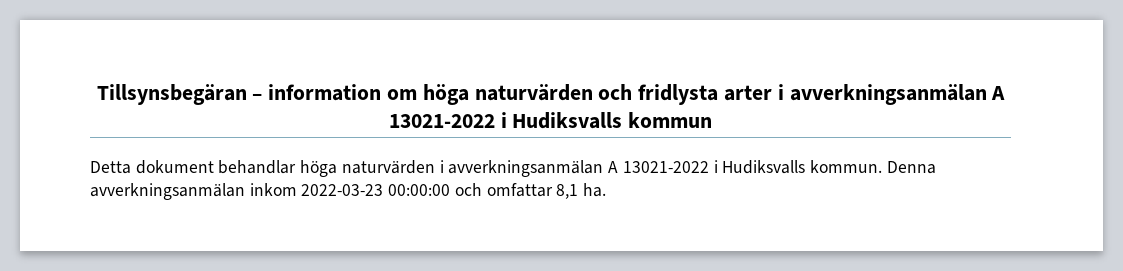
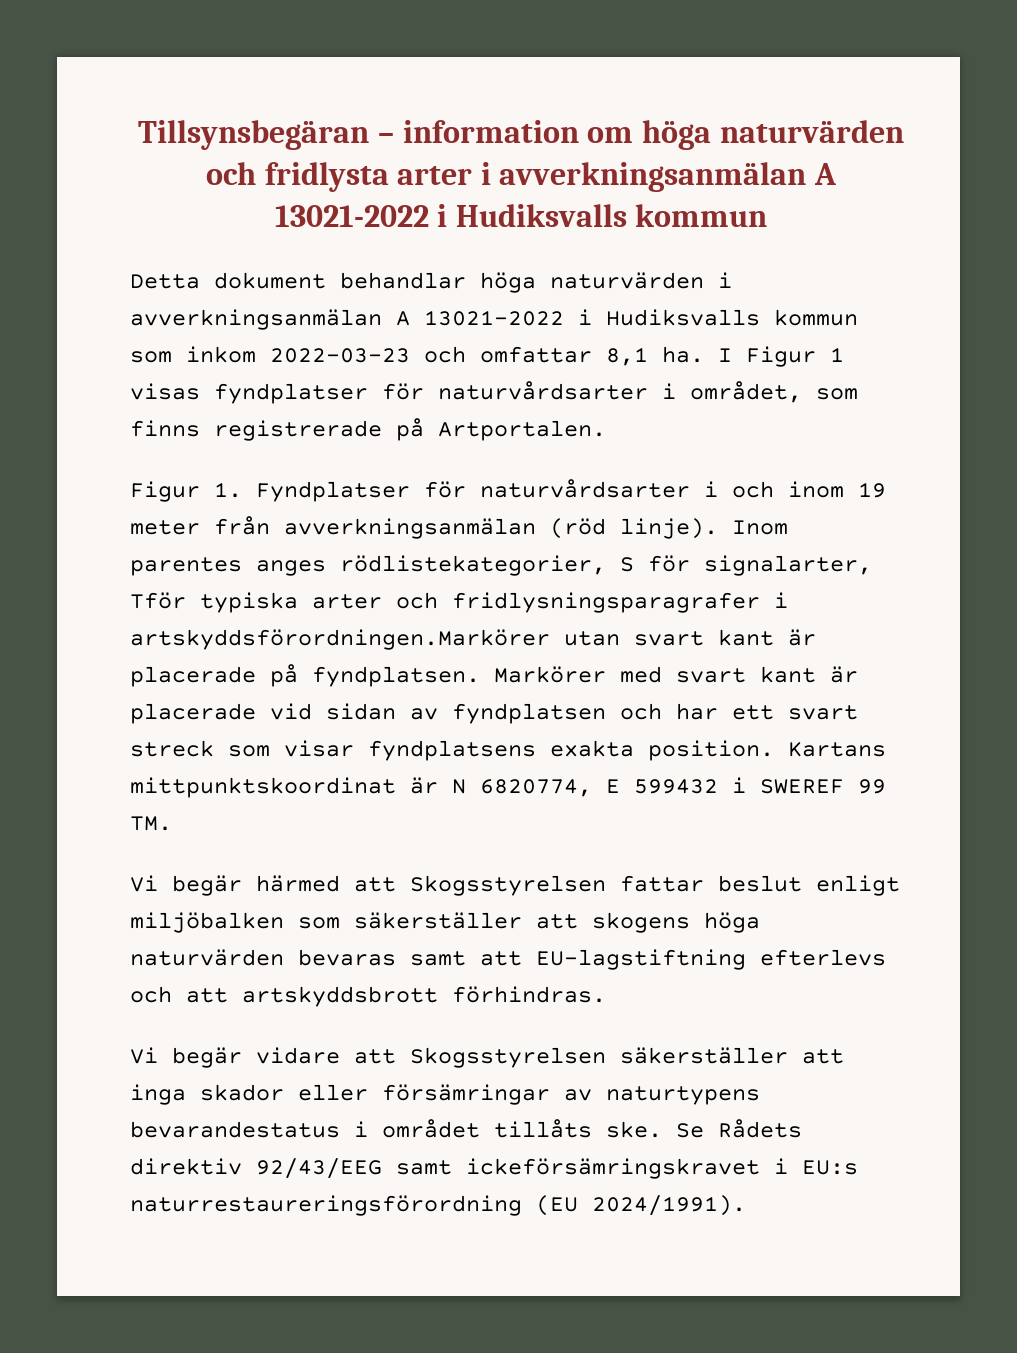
- Detta dokument behandlar höga naturvärden i avverkningsanmälan A 13021-2022 i Hudiksvalls kommun. Denna avverkningsanmälan inkom 2022-03-23 00:00:00 och omfattar 8,1 ha.
+ Detta dokument behandlar höga naturvärden i avverkningsanmälan A 13021-2022 i Hudiksvalls kommun som inkom 2022-03-23 och omfattar 8,1 ha.
+ I Figur 1 visas fyndplatser för naturvårdsarter i området, som finns registrerade på Artportalen.
+ Figur 1. Fyndplatser för naturvårdsarter i och inom 19 meter från avverkningsanmälan (röd linje). Inom parentes anges rödlistekategorier, S för signalarter, Tför typiska arter och fridlysningsparagrafer i artskyddsförordningen.Markörer utan svart kant är placerade på fyndplatsen. Markörer med svart kant är placerade vid sidan av fyndplatsen och har ett svart streck som visar fyndplatsens exakta position. Kartans mittpunktskoordinat är N 6820774, E 599432 i SWEREF 99 TM.
+ Vi begär härmed att Skogsstyrelsen fattar beslut enligt miljöbalken som säkerställer att skogens höga naturvärden bevaras samt att EU-lagstiftning efterlevs och att artskyddsbrott förhindras.
+ Vi begär vidare att Skogsstyrelsen säkerställer att inga skador eller försämringar av naturtypens bevarandestatus i området tillåts ske. Se Rådets direktiv 92/43/EEG samt ickeförsämringskravet i EU:s naturrestaureringsförordning (EU 2024/1991).

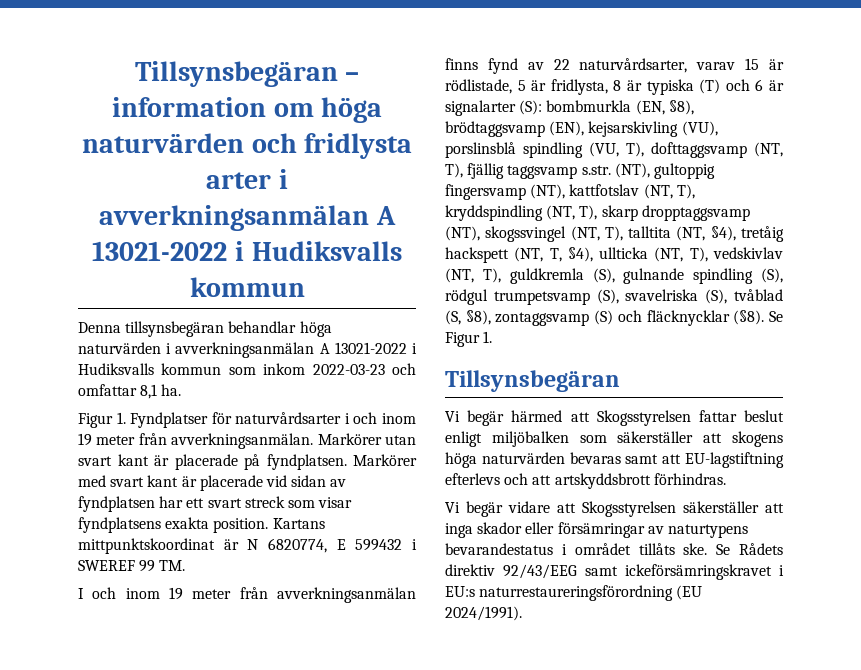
- Detta dokument behandlar höga naturvärden i avverkningsanmälan A 13021-2022 i Hudiksvalls kommun som inkom 2022-03-23 och omfattar 8,1 ha. I Figur 1 visas fyndplatser för naturvårdsarter i området, som finns registrerade på Artportalen.
+ Denna tillsynsbegäran behandlar höga naturvärden i avverkningsanmälan A 13021-2022 i Hudiksvalls kommun som inkom 2022-03-23 och omfattar 8,1 ha.
- Figur 1. Fyndplatser för naturvårdsarter i och inom 19 meter från avverkningsanmälan (röd linje). Inom parentes anges rödlistekategorier, S för signalarter, Tför typiska arter och fridlysningsparagrafer i artskyddsförordningen.Markörer utan svart kant är placerade på fyndplatsen.
+ Figur 1. Fyndplatser för naturvårdsarter i och inom 19 meter från avverkningsanmälan. Markörer utan svart kant är placerade på fyndplatsen.
- Markörer med svart kant är placerade vid sidan av fyndplatsen och har ett svart streck som visar fyndplatsens exakta position.
+ Markörer med svart kant är placerade vid sidan av fyndplatsen har ett svart streck som visar fyndplatsens exakta position.
+ I och inom 19 meter från avverkningsanmälan finns fynd av 22 naturvårdsarter, varav 15 är rödlistade, 5 är fridlysta, 8 är typiska (T) och 6 är signalarter (S): bombmurkla (EN, §8), brödtaggsvamp (EN), kejsarskivling (VU), porslinsblå spindling (VU, T), dofttaggsvamp (NT, T), fjällig taggsvamp s.str. (NT), gultoppig fingersvamp (NT), kattfotslav (NT, T), kryddspindling (NT, T), skarp dropptaggsvamp (NT), skogssvingel (NT, T), talltita (NT, §4), tretåig hackspett (NT, T, §4), ullticka (NT, T), vedskivlav (NT, T), guldkremla (S), gulnande spindling (S), rödgul trumpetsvamp (S), svavelriska (S), tvåblad (S, §8), zontaggsvamp (S) och fläcknycklar (§8). Se Figur 1.
+ Tillsynsbegäran

